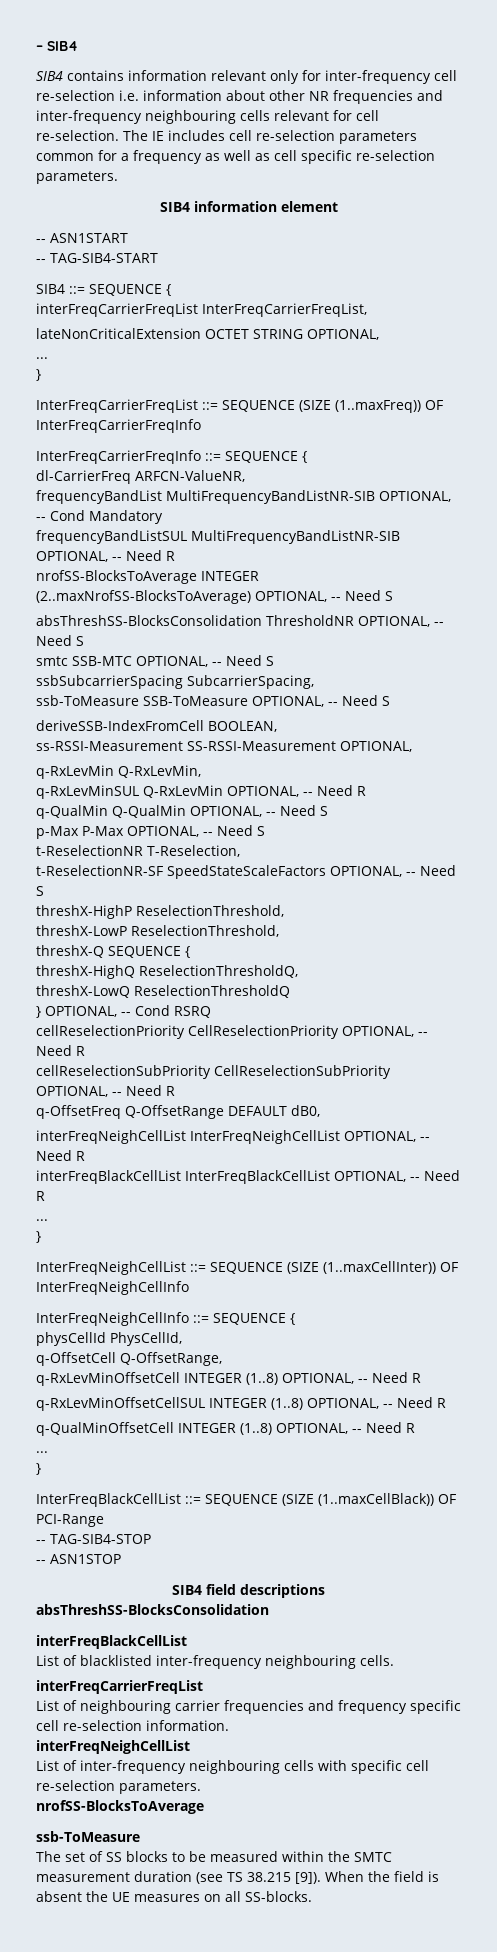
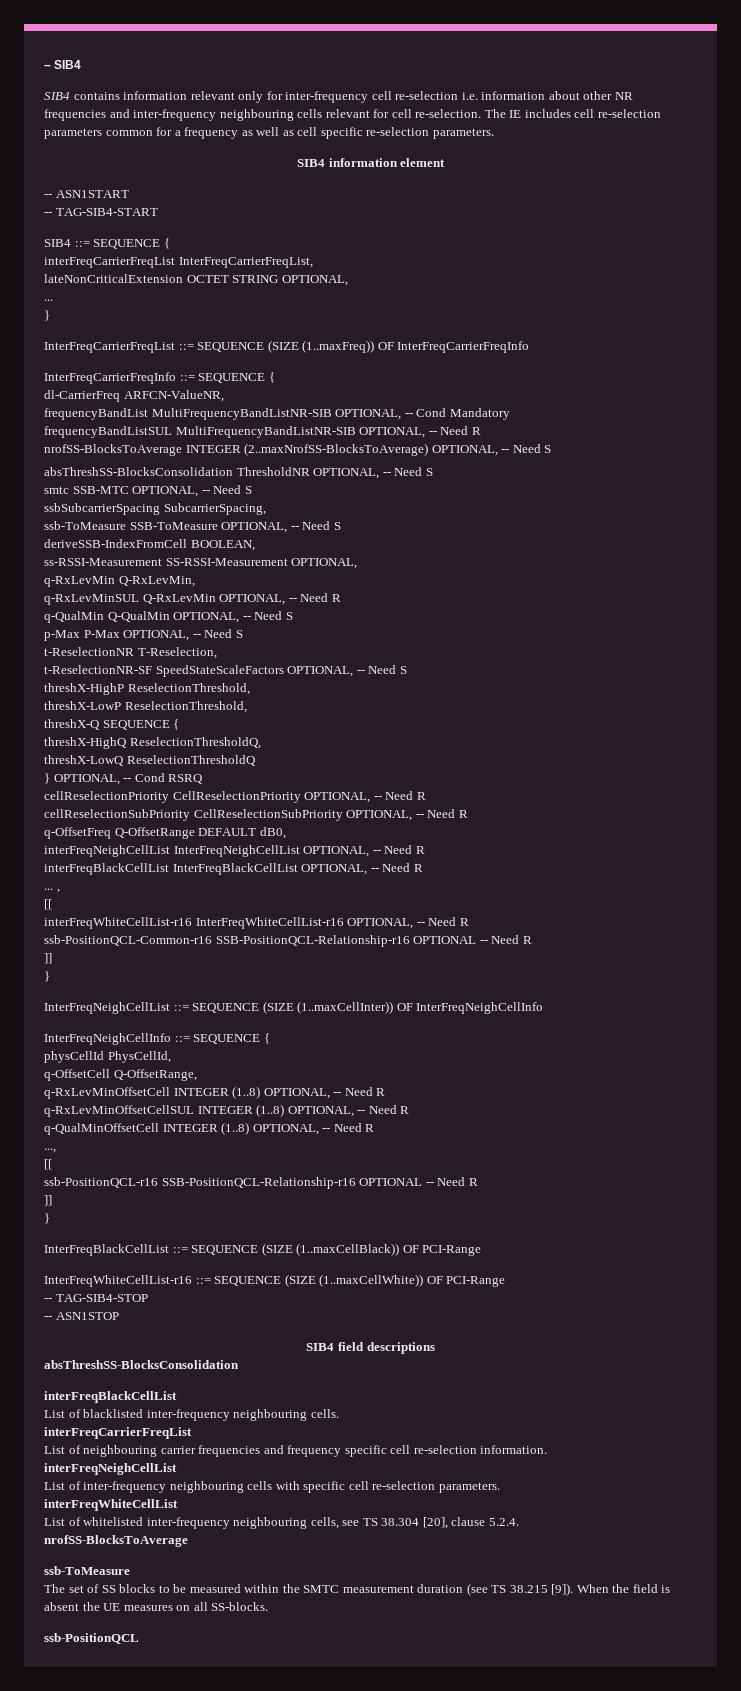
  interFreqBlackCellList InterFreqBlackCellList OPTIONAL, -- Need R
- ...
+ ... ,
+ [[
+ interFreqWhiteCellList-r16 InterFreqWhiteCellList-r16 OPTIONAL, -- Need R
+ ssb-PositionQCL-Common-r16 SSB-PositionQCL-Relationship-r16 OPTIONAL -- Need R
+ ]]
  q-QualMinOffsetCell INTEGER (1..8) OPTIONAL, -- Need R
- ...
+ ...,
+ [[
+ ssb-PositionQCL-r16 SSB-PositionQCL-Relationship-r16 OPTIONAL -- Need R
+ ]]
+ InterFreqWhiteCellList-r16 ::= SEQUENCE (SIZE (1..maxCellWhite)) OF PCI-Range
+ interFreqWhiteCellList
+ List of whitelisted inter-frequency neighbouring cells, see TS 38.304 [20], clause 5.2.4.
+ ssb-PositionQCL

